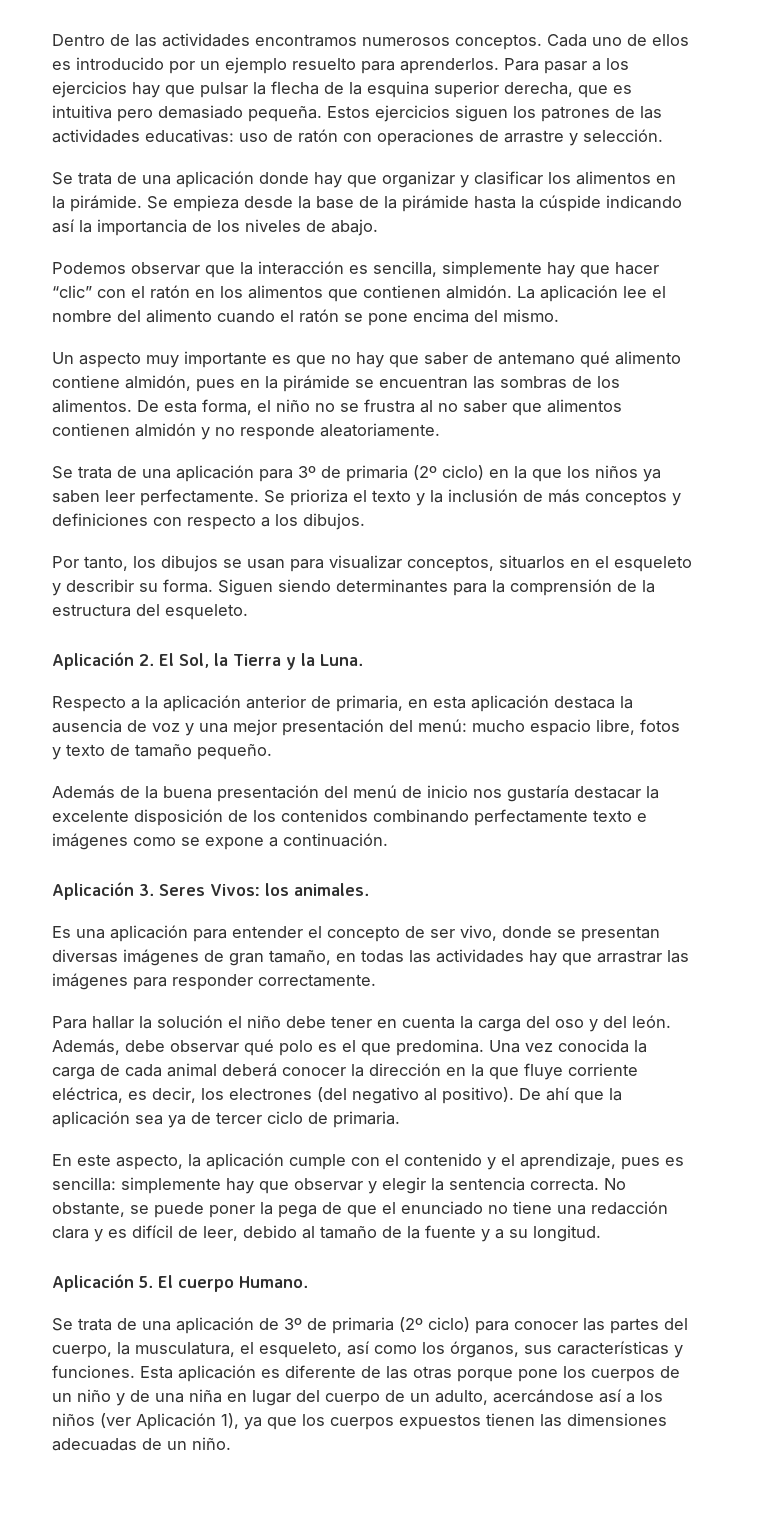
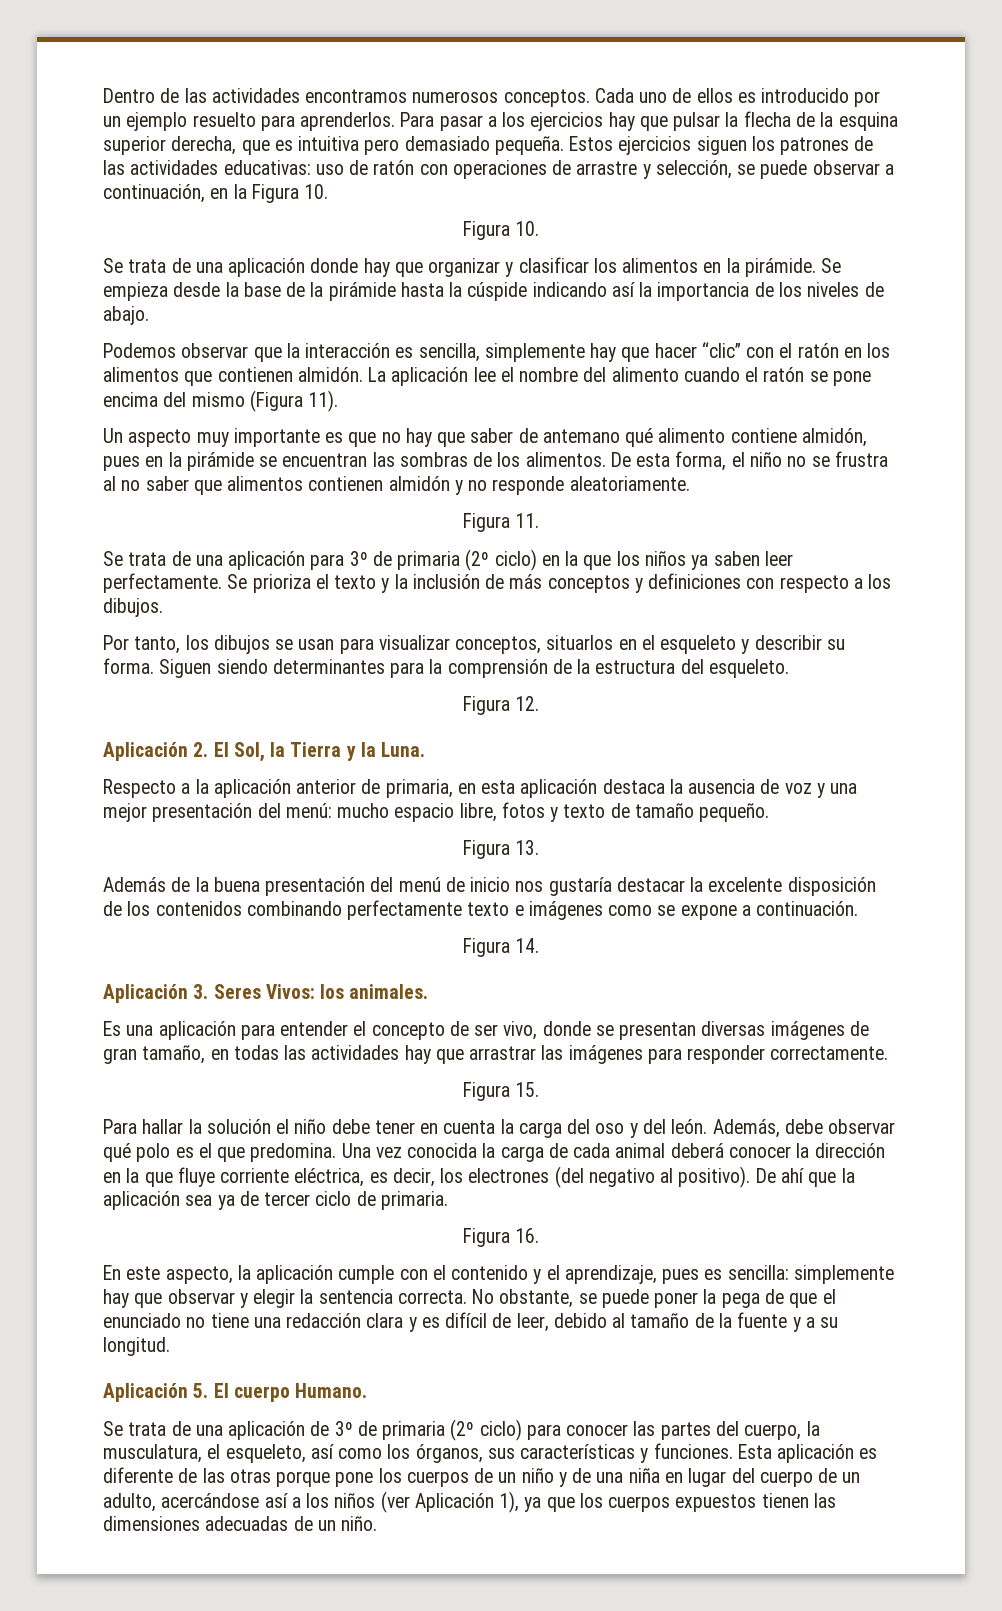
- Estos ejercicios siguen los patrones de las actividades educativas: uso de ratón con operaciones de arrastre y selección.
+ Estos ejercicios siguen los patrones de las actividades educativas: uso de ratón con operaciones de arrastre y selección, se puede observar a continuación, en la Figura 10.
+ Figura 10.
- La aplicación lee el nombre del alimento cuando el ratón se pone encima del mismo.
+ La aplicación lee el nombre del alimento cuando el ratón se pone encima del mismo (Figura 11).
+ Figura 11.
+ Figura 12.
+ Figura 13.
+ Figura 14.
+ Figura 15.
+ Figura 16.

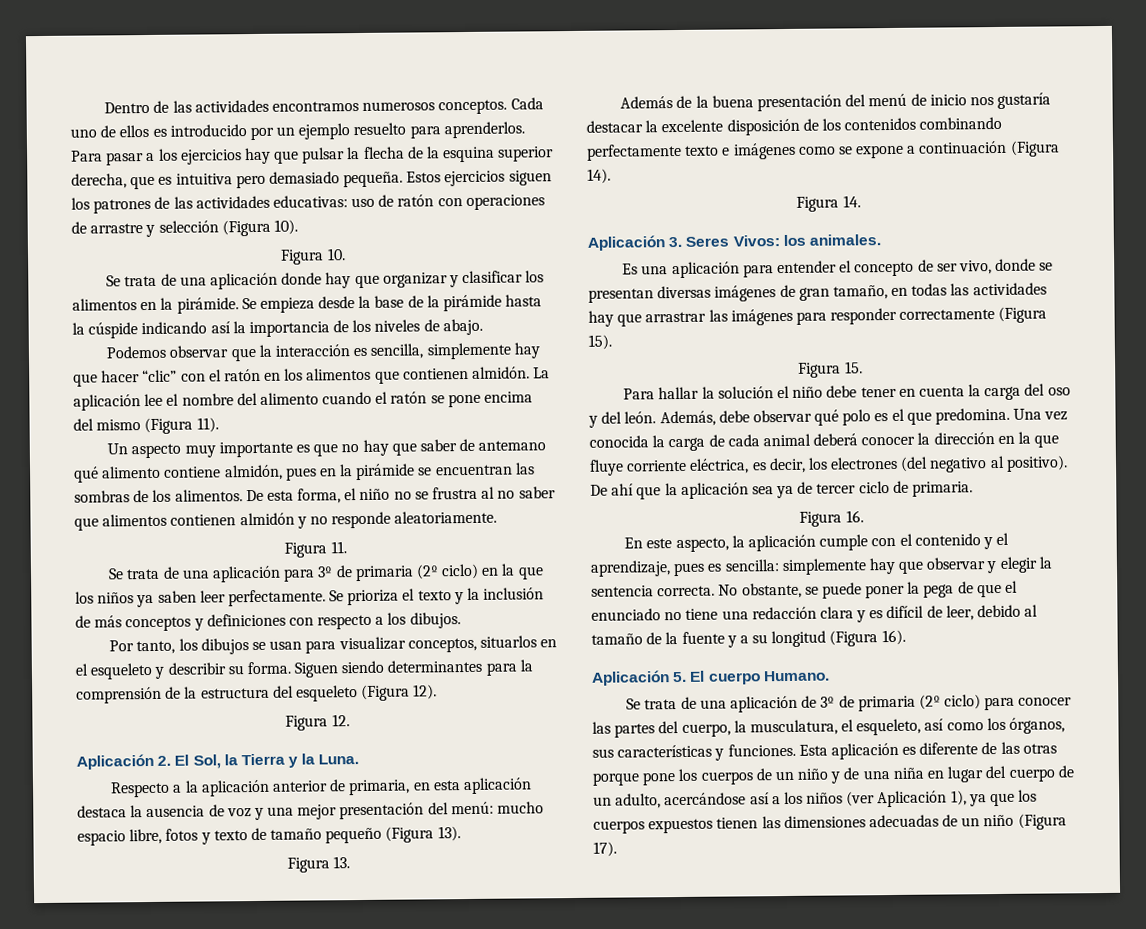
- Estos ejercicios siguen los patrones de las actividades educativas: uso de ratón con operaciones de arrastre y selección, se puede observar a continuación, en la Figura 10.
+ Estos ejercicios siguen los patrones de las actividades educativas: uso de ratón con operaciones de arrastre y selección (Figura 10).
- Siguen siendo determinantes para la comprensión de la estructura del esqueleto.
+ Siguen siendo determinantes para la comprensión de la estructura del esqueleto (Figura 12).
- Respecto a la aplicación anterior de primaria, en esta aplicación destaca la ausencia de voz y una mejor presentación del menú: mucho espacio libre, fotos y texto de tamaño pequeño.
+ Respecto a la aplicación anterior de primaria, en esta aplicación destaca la ausencia de voz y una mejor presentación del menú: mucho espacio libre, fotos y texto de tamaño pequeño (Figura 13).
- Además de la buena presentación del menú de inicio nos gustaría destacar la excelente disposición de los contenidos combinando perfectamente texto e imágenes como se expone a continuación.
+ Además de la buena presentación del menú de inicio nos gustaría destacar la excelente disposición de los contenidos combinando perfectamente texto e imágenes como se expone a continuación (Figura 14).
- Es una aplicación para entender el concepto de ser vivo, donde se presentan diversas imágenes de gran tamaño, en todas las actividades hay que arrastrar las imágenes para responder correctamente.
+ Es una aplicación para entender el concepto de ser vivo, donde se presentan diversas imágenes de gran tamaño, en todas las actividades hay que arrastrar las imágenes para responder correctamente (Figura 15).
- No obstante, se puede poner la pega de que el enunciado no tiene una redacción clara y es difícil de leer, debido al tamaño de la fuente y a su longitud.
+ No obstante, se puede poner la pega de que el enunciado no tiene una redacción clara y es difícil de leer, debido al tamaño de la fuente y a su longitud (Figura 16).
- Esta aplicación es diferente de las otras porque pone los cuerpos de un niño y de una niña en lugar del cuerpo de un adulto, acercándose así a los niños (ver Aplicación 1), ya que los cuerpos expuestos tienen las dimensiones adecuadas de un niño.
+ Esta aplicación es diferente de las otras porque pone los cuerpos de un niño y de una niña en lugar del cuerpo de un adulto, acercándose así a los niños (ver Aplicación 1), ya que los cuerpos expuestos tienen las dimensiones adecuadas de un niño (Figura 17).

